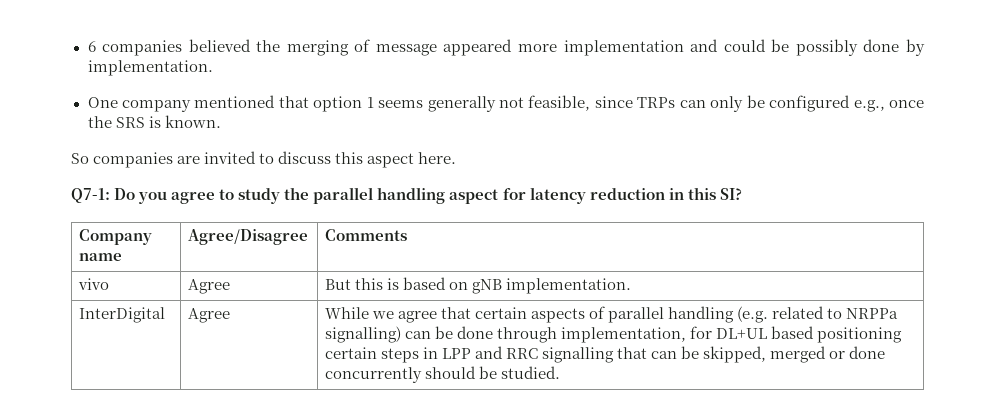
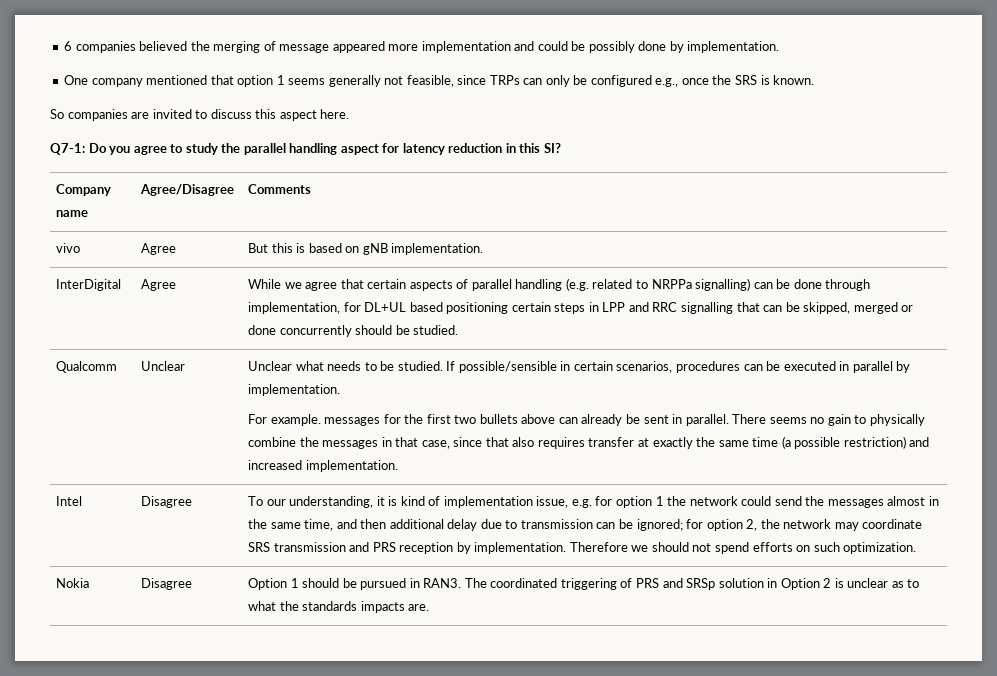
+ Qualcomm | Unclear | Unclear what needs to be studied. If possible/sensible in certain scenarios, procedures can be executed in parallel by implementation.
+ For example. messages for the first two bullets above can already be sent in parallel. There seems no gain to physically combine the messages in that case, since that also requires transfer at exactly the same time (a possible restriction) and increased implementation.
+ Intel | Disagree | To our understanding, it is kind of implementation issue, e.g. for option 1 the network could send the messages almost in the same time, and then additional delay due to transmission can be ignored; for option 2, the network may coordinate SRS transmission and PRS reception by implementation. Therefore we should not spend efforts on such optimization.
+ Nokia | Disagree | Option 1 should be pursued in RAN3. The coordinated triggering of PRS and SRSp solution in Option 2 is unclear as to what the standards impacts are.

